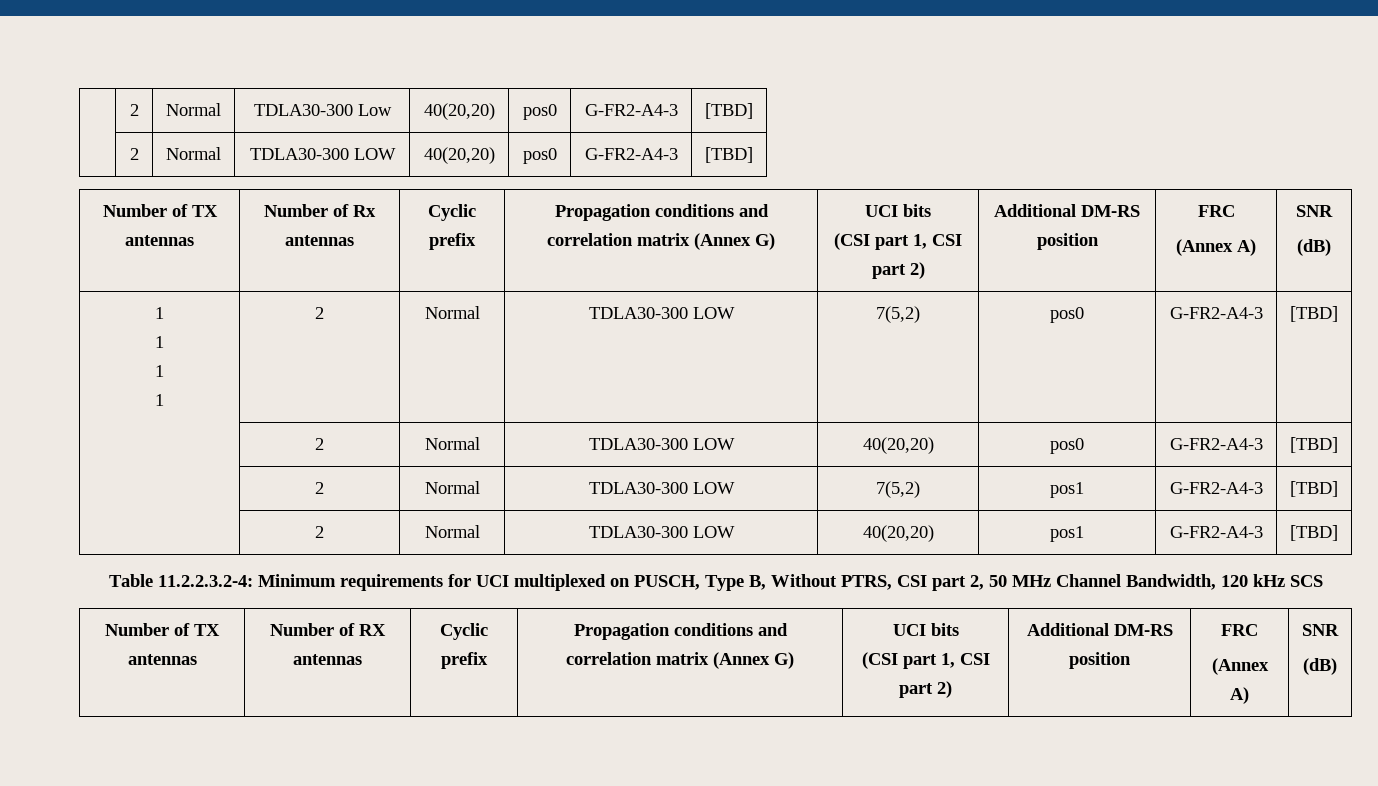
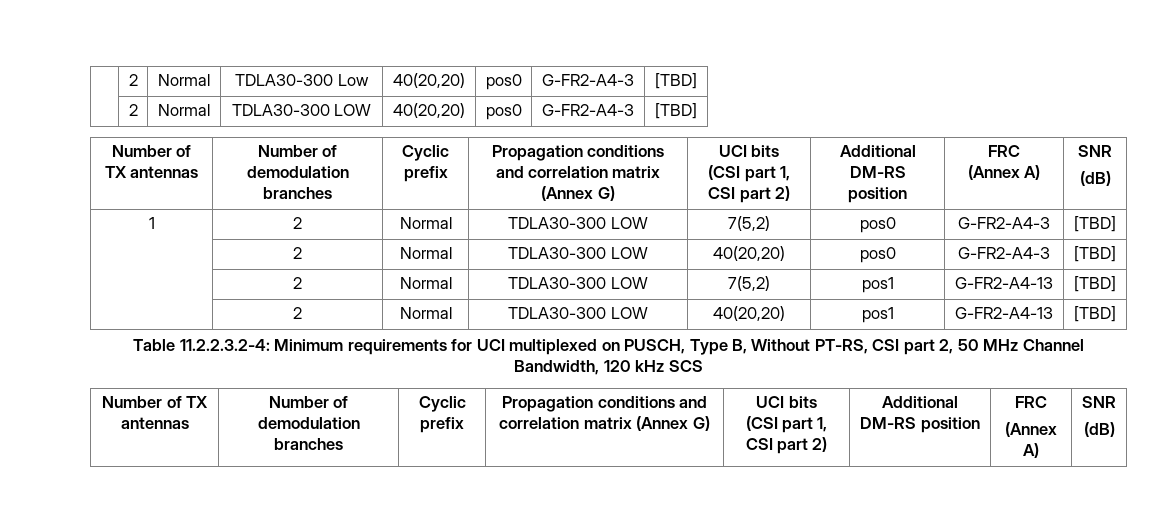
  | 2 | Normal | TDLA30-300 Low | 40(20,20) | pos0 | G-FR2-A4-3 | [TBD]
  | 2 | Normal | TDLA30-300 LOW | 40(20,20) | pos0 | G-FR2-A4-3 | [TBD]
- Number of TX antennas | Number of Rx antennas | Cyclic prefix | Propagation conditions and correlation matrix (Annex G) | UCI bits
+ Number of TX antennas | Number of demodulation branches | Cyclic prefix | Propagation conditions and correlation matrix (Annex G) | UCI bits
  (CSI part 1, CSI part 2) | Additional DM-RS position | FRC
  (Annex A) | SNR
  (dB)
- 1
- 1
- 1
- | 2 | Normal | TDLA30-300 LOW | 7(5,2) | pos1 | G-FR2-A4-3 | [TBD]
+ | 2 | Normal | TDLA30-300 LOW | 7(5,2) | pos1 | G-FR2-A4-13 | [TBD]
- | 2 | Normal | TDLA30-300 LOW | 40(20,20) | pos1 | G-FR2-A4-3 | [TBD]
+ | 2 | Normal | TDLA30-300 LOW | 40(20,20) | pos1 | G-FR2-A4-13 | [TBD]
- Table 11.2.2.3.2-4: Minimum requirements for UCI multiplexed on PUSCH, Type B, Without PTRS, CSI part 2, 50 MHz Channel Bandwidth, 120 kHz SCS
- Number of TX antennas | Number of RX antennas | Cyclic prefix | Propagation conditions and correlation matrix (Annex G) | UCI bits
+ Table 11.2.2.3.2-4: Minimum requirements for UCI multiplexed on PUSCH, Type B, Without PT-RS, CSI part 2, 50 MHz Channel Bandwidth, 120 kHz SCS
+ Number of TX antennas | Number of demodulation branches | Cyclic prefix | Propagation conditions and correlation matrix (Annex G) | UCI bits

